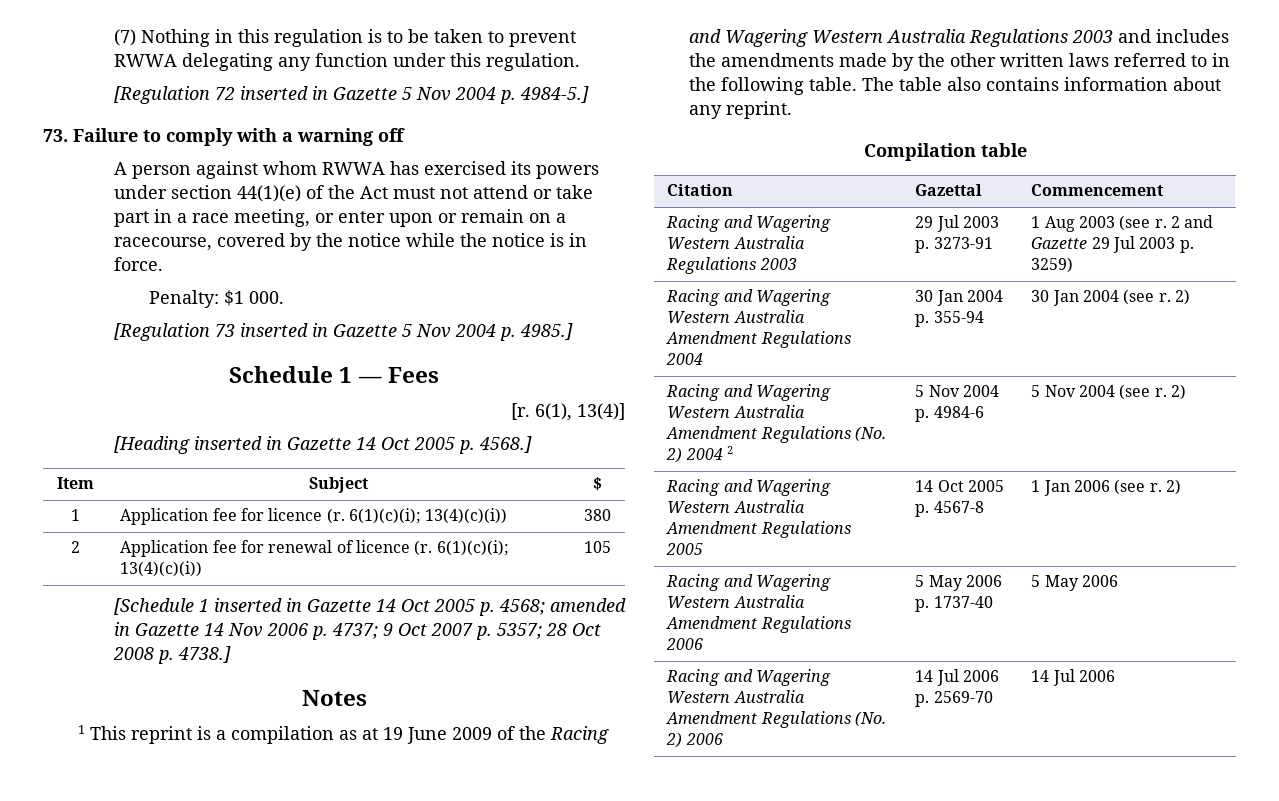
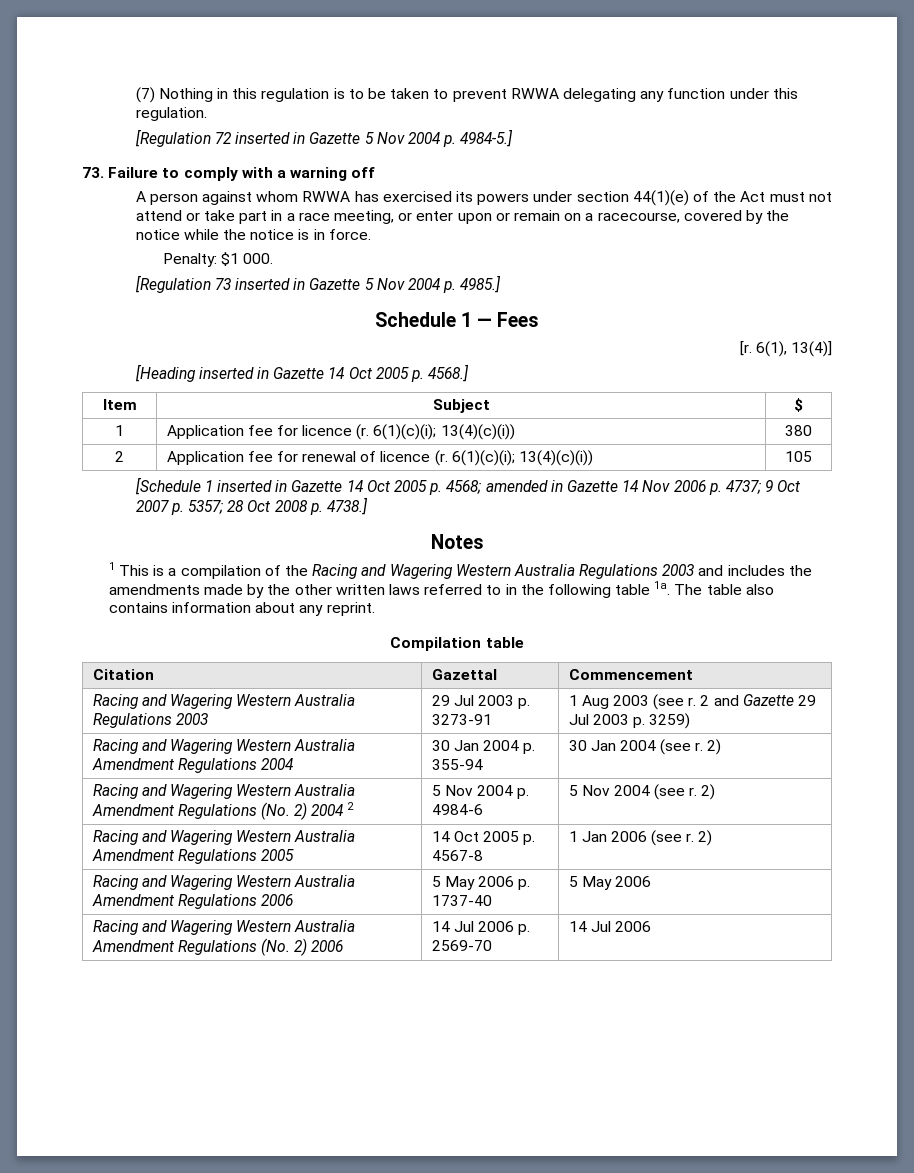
- 1 This reprint is a compilation as at 19 June 2009 of the Racing and Wagering Western Australia Regulations 2003 and includes the amendments made by the other written laws referred to in the following table.
+ 1 This is a compilation of the Racing and Wagering Western Australia Regulations 2003 and includes the amendments made by the other written laws referred to in the following table 1a.

